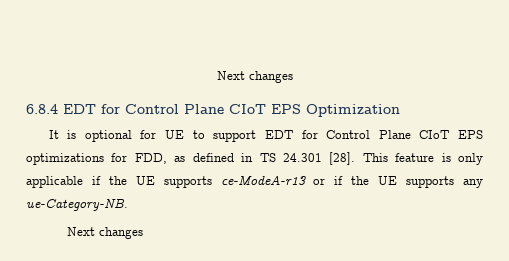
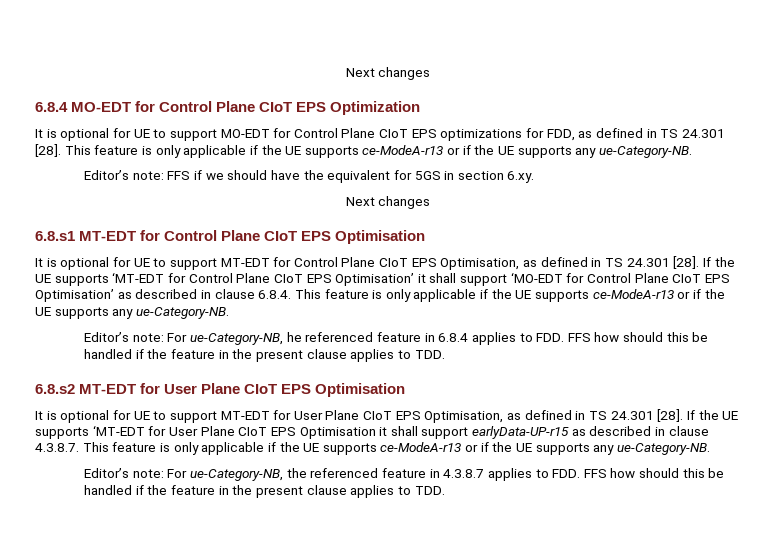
- 6.8.4 EDT for Control Plane CIoT EPS Optimization
+ 6.8.4 MO-EDT for Control Plane CIoT EPS Optimization
- It is optional for UE to support EDT for Control Plane CIoT EPS optimizations for FDD, as defined in TS 24.301 [28]. This feature is only applicable if the UE supports ce-ModeA-r13 or if the UE supports any ue-Category-NB.
+ It is optional for UE to support MO-EDT for Control Plane CIoT EPS optimizations for FDD, as defined in TS 24.301 [28]. This feature is only applicable if the UE supports ce-ModeA-r13 or if the UE supports any ue-Category-NB.
+ Editor’s note: FFS if we should have the equivalent for 5GS in section 6.xy.
  Next changes
+ 6.8.s1 MT-EDT for Control Plane CIoT EPS Optimisation
+ It is optional for UE to support MT-EDT for Control Plane CIoT EPS Optimisation, as defined in TS 24.301 [28]. If the UE supports ‘MT-EDT for Control Plane CIoT EPS Optimisation’ it shall support ‘MO-EDT for Control Plane CIoT EPS Optimisation’ as described in clause 6.8.4. This feature is only applicable if the UE supports ce-ModeA-r13 or if the UE supports any ue-Category-NB.
+ Editor’s note: For ue-Category-NB, he referenced feature in 6.8.4 applies to FDD. FFS how should this be handled if the feature in the present clause applies to TDD.
+ 6.8.s2 MT-EDT for User Plane CIoT EPS Optimisation
+ It is optional for UE to support MT-EDT for User Plane CIoT EPS Optimisation, as defined in TS 24.301 [28]. If the UE supports ‘MT-EDT for User Plane CIoT EPS Optimisation it shall support earlyData-UP-r15 as described in clause 4.3.8.7. This feature is only applicable if the UE supports ce-ModeA-r13 or if the UE supports any ue-Category-NB.
+ Editor’s note: For ue-Category-NB, the referenced feature in 4.3.8.7 applies to FDD. FFS how should this be handled if the feature in the present clause applies to TDD.

